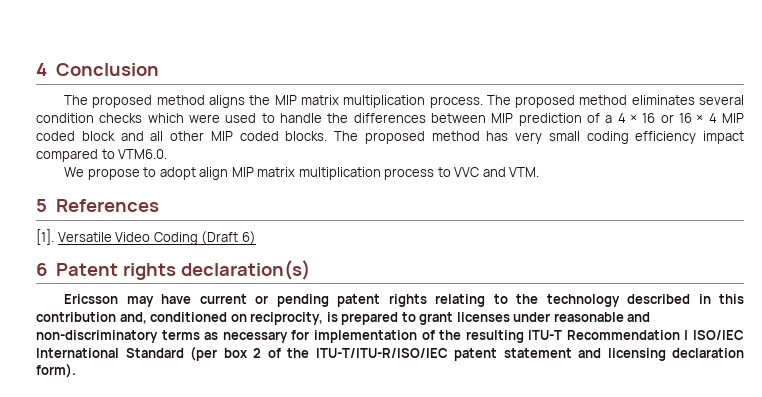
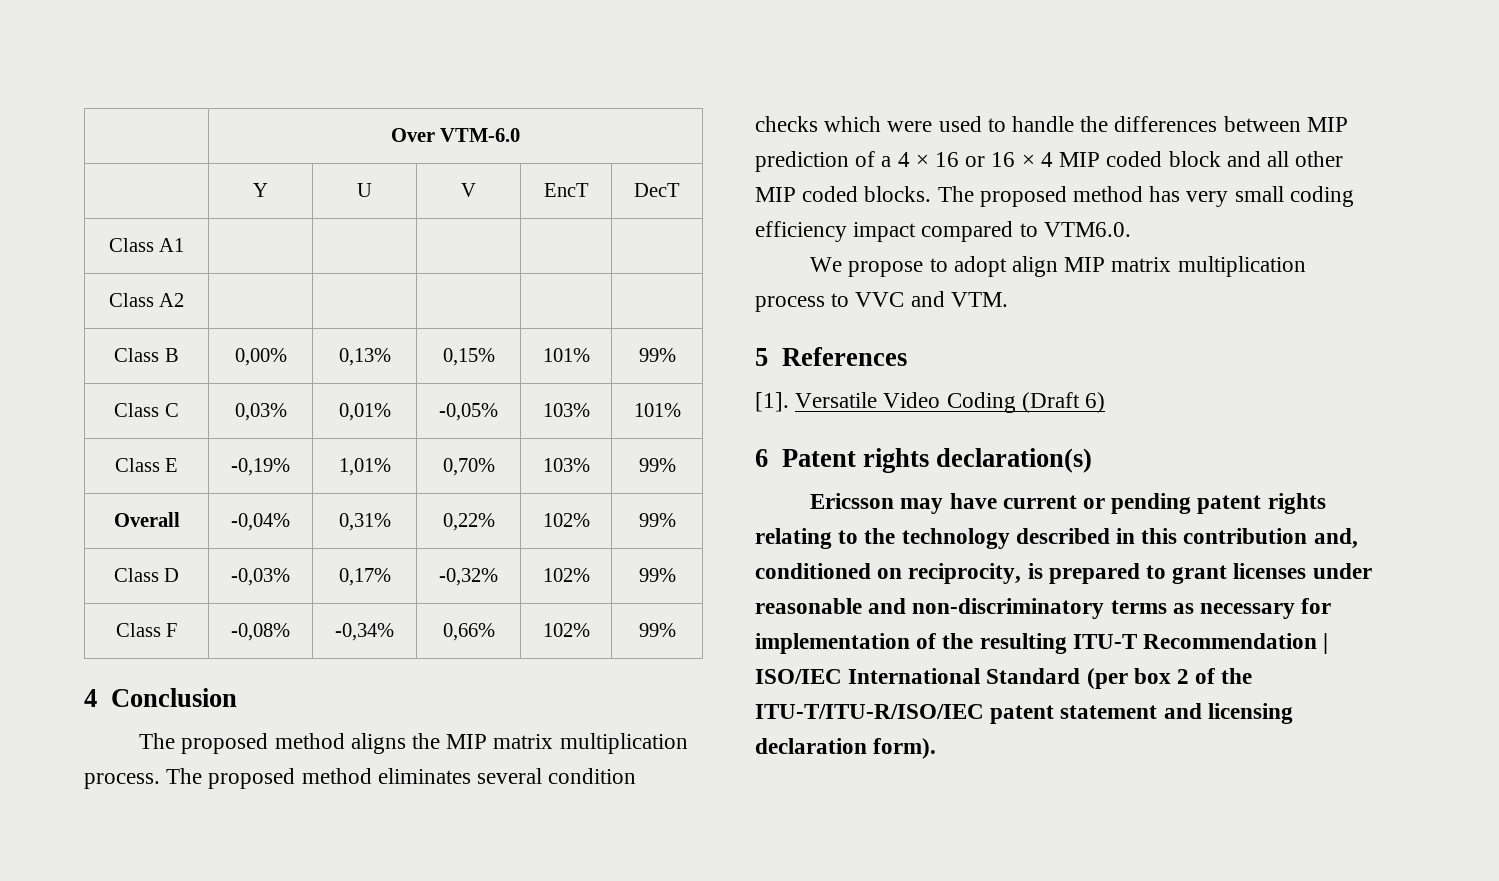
+ | Over VTM-6.0
+ | Y | U | V | EncT | DecT
+ Class A1 | | | | |
+ Class A2 | | | | |
+ Class B | 0,00% | 0,13% | 0,15% | 101% | 99%
+ Class C | 0,03% | 0,01% | -0,05% | 103% | 101%
+ Class E | -0,19% | 1,01% | 0,70% | 103% | 99%
+ Overall | -0,04% | 0,31% | 0,22% | 102% | 99%
+ Class D | -0,03% | 0,17% | -0,32% | 102% | 99%
+ Class F | -0,08% | -0,34% | 0,66% | 102% | 99%

